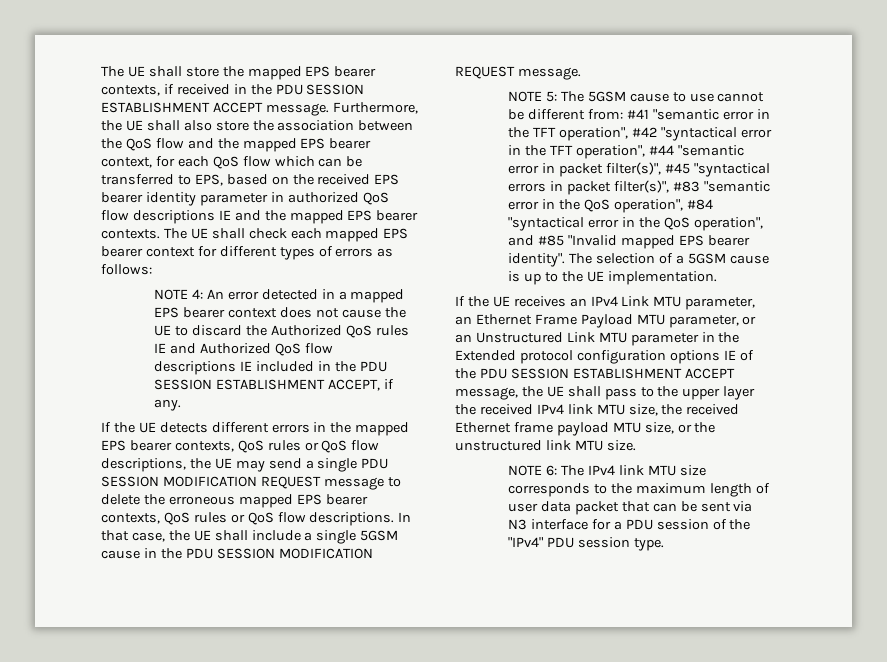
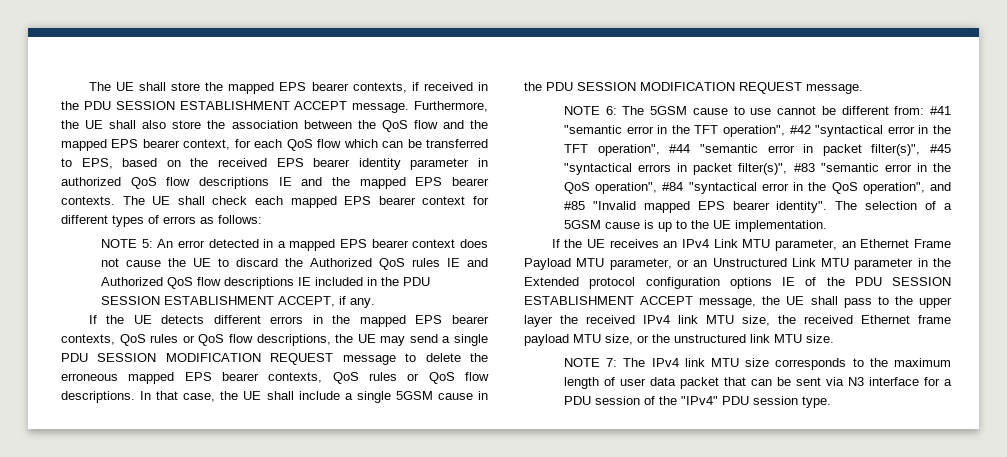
- NOTE 4: An error detected in a mapped EPS bearer context does not cause the UE to discard the Authorized QoS rules IE and Authorized QoS flow descriptions IE included in the PDU SESSION ESTABLISHMENT ACCEPT, if any.
+ NOTE 5: An error detected in a mapped EPS bearer context does not cause the UE to discard the Authorized QoS rules IE and Authorized QoS flow descriptions IE included in the PDU SESSION ESTABLISHMENT ACCEPT, if any.
- NOTE 5: The 5GSM cause to use cannot be different from: #41 "semantic error in the TFT operation", #42 "syntactical error in the TFT operation", #44 "semantic error in packet filter(s)", #45 "syntactical errors in packet filter(s)", #83 "semantic error in the QoS operation", #84 "syntactical error in the QoS operation", and #85 "Invalid mapped EPS bearer identity".
+ NOTE 6: The 5GSM cause to use cannot be different from: #41 "semantic error in the TFT operation", #42 "syntactical error in the TFT operation", #44 "semantic error in packet filter(s)", #45 "syntactical errors in packet filter(s)", #83 "semantic error in the QoS operation", #84 "syntactical error in the QoS operation", and #85 "Invalid mapped EPS bearer identity".
- NOTE 6: The IPv4 link MTU size corresponds to the maximum length of user data packet that can be sent via N3 interface for a PDU session of the "IPv4" PDU session type.
+ NOTE 7: The IPv4 link MTU size corresponds to the maximum length of user data packet that can be sent via N3 interface for a PDU session of the "IPv4" PDU session type.

